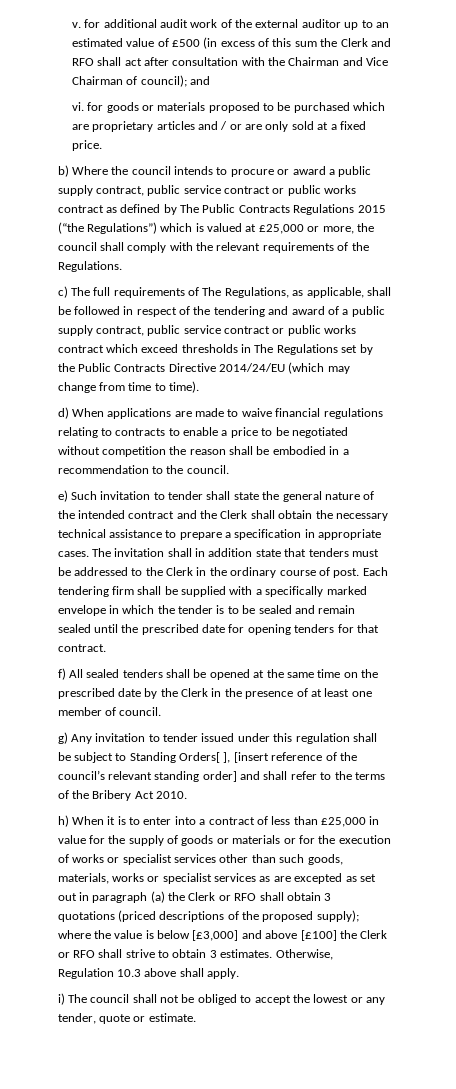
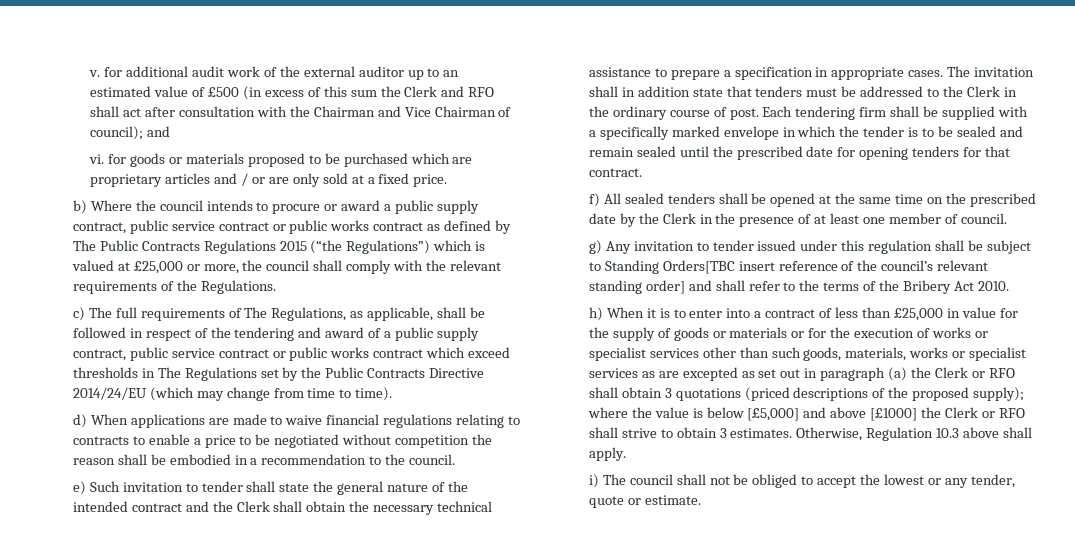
- g) Any invitation to tender issued under this regulation shall be subject to Standing Orders[ ], [insert reference of the council’s relevant standing order] and shall refer to the terms of the Bribery Act 2010.
+ g) Any invitation to tender issued under this regulation shall be subject to Standing Orders[TBC insert reference of the council’s relevant standing order] and shall refer to the terms of the Bribery Act 2010.
- where the value is below [£3,000] and above [£100] the Clerk or RFO shall strive to obtain 3 estimates.
+ where the value is below [£5,000] and above [£1000] the Clerk or RFO shall strive to obtain 3 estimates.

